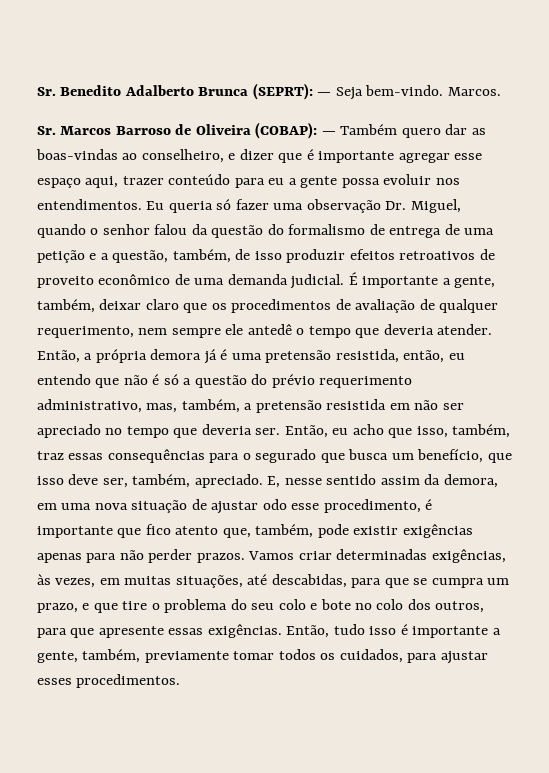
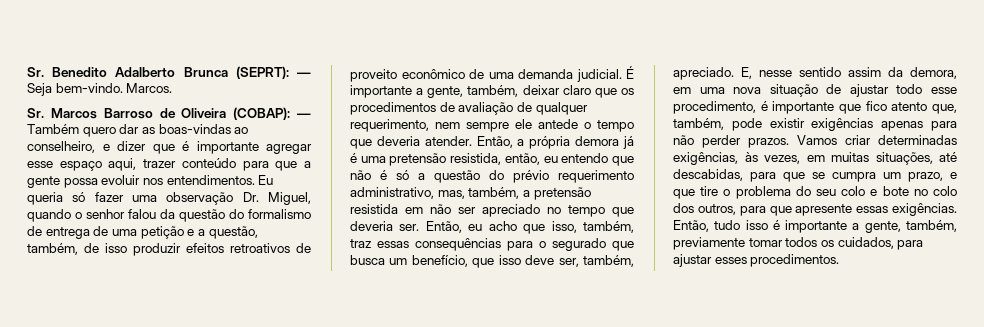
- Sr. Marcos Barroso de Oliveira (COBAP): — Também quero dar as boas-vindas ao conselheiro, e dizer que é importante agregar esse espaço aqui, trazer conteúdo para eu a gente possa evoluir nos entendimentos.
+ Sr. Marcos Barroso de Oliveira (COBAP): — Também quero dar as boas-vindas ao conselheiro, e dizer que é importante agregar esse espaço aqui, trazer conteúdo para que a gente possa evoluir nos entendimentos.
- É importante a gente, também, deixar claro que os procedimentos de avaliação de qualquer requerimento, nem sempre ele antedê o tempo que deveria atender.
+ É importante a gente, também, deixar claro que os procedimentos de avaliação de qualquer requerimento, nem sempre ele antede o tempo que deveria atender.
- E, nesse sentido assim da demora, em uma nova situação de ajustar odo esse procedimento, é importante que fico atento que, também, pode existir exigências apenas para não perder prazos.
+ E, nesse sentido assim da demora, em uma nova situação de ajustar todo esse procedimento, é importante que fico atento que, também, pode existir exigências apenas para não perder prazos.

